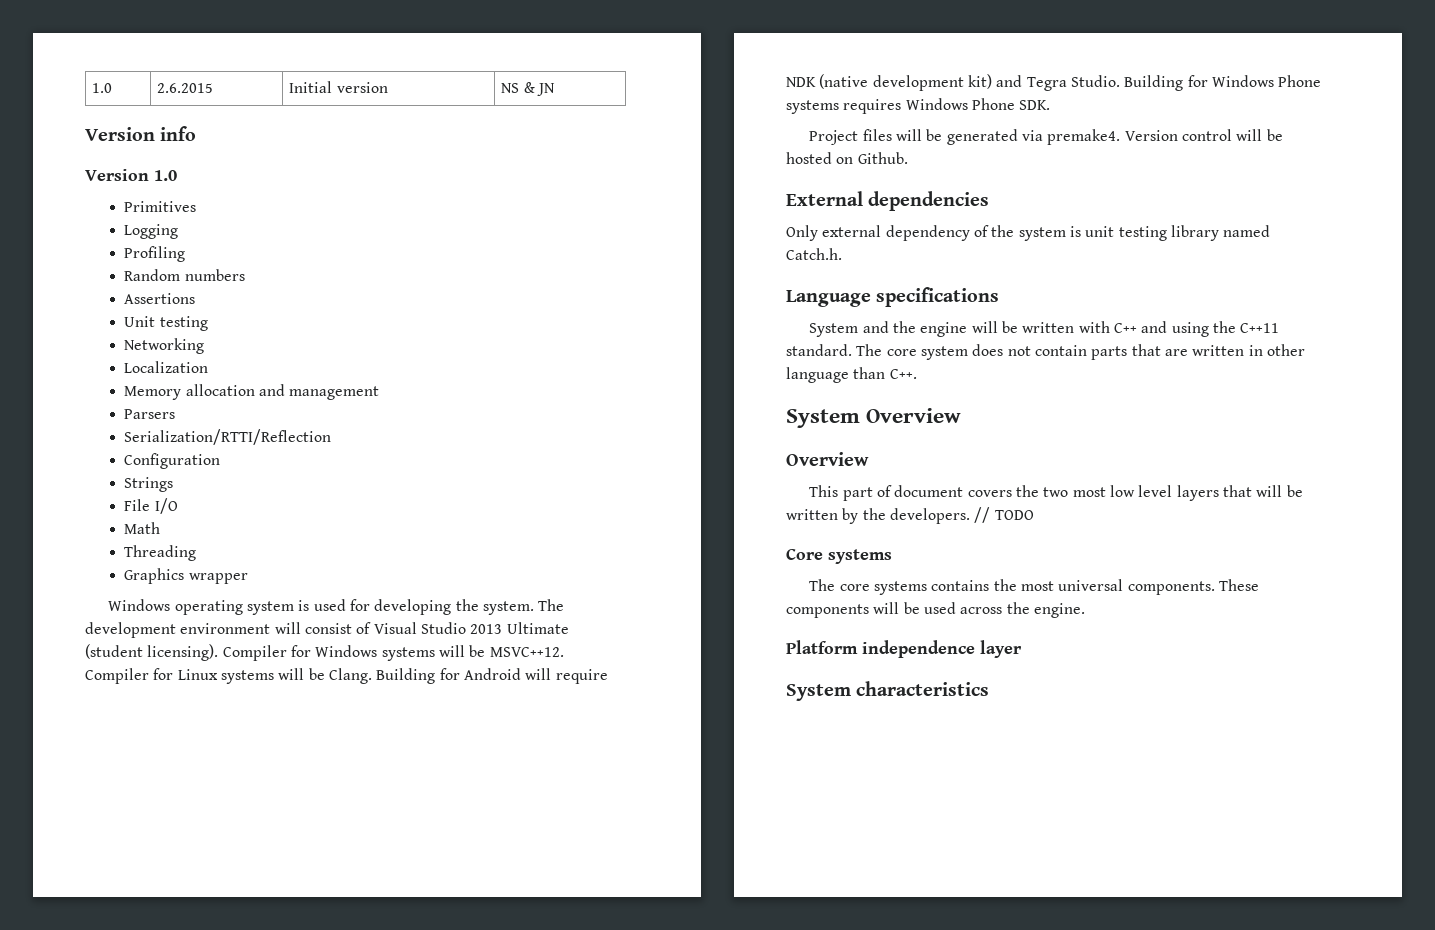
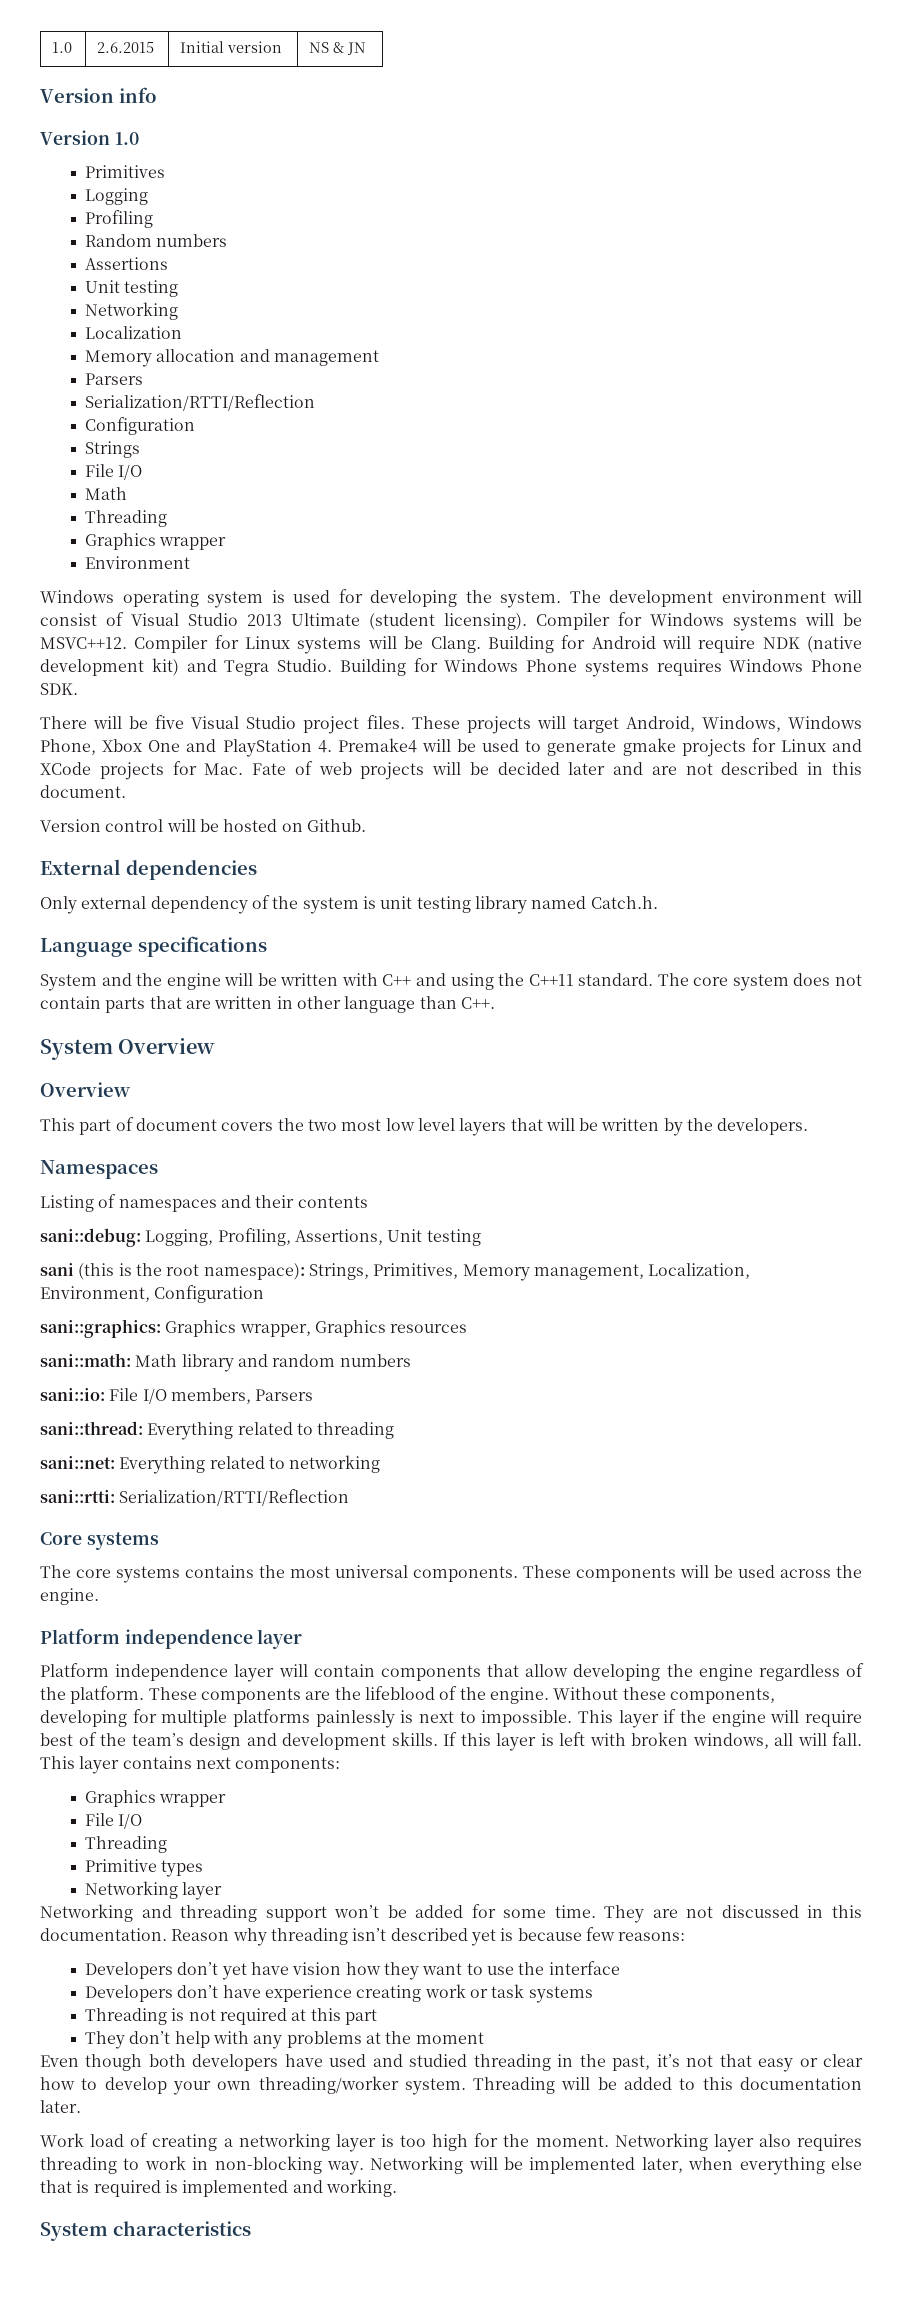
+ Environment
- Project files will be generated via premake4. Version control will be hosted on Github.
+ There will be five Visual Studio project files. These projects will target Android, Windows, Windows Phone, Xbox One and PlayStation 4. Premake4 will be used to generate gmake projects for Linux and XCode projects for Mac. Fate of web projects will be decided later and are not described in this document.
+ Version control will be hosted on Github.
- This part of document covers the two most low level layers that will be written by the developers. // TODO
+ This part of document covers the two most low level layers that will be written by the developers.
+ Namespaces
+ Listing of namespaces and their contents
+ sani::debug: Logging, Profiling, Assertions, Unit testing
+ sani (this is the root namespace): Strings, Primitives, Memory management, Localization, Environment, Configuration
+ sani::graphics: Graphics wrapper, Graphics resources
+ sani::math: Math library and random numbers
+ sani::io: File I/O members, Parsers
+ sani::thread: Everything related to threading
+ sani::net: Everything related to networking
+ sani::rtti: Serialization/RTTI/Reflection
+ Platform independence layer will contain components that allow developing the engine regardless of the platform. These components are the lifeblood of the engine. Without these components, developing for multiple platforms painlessly is next to impossible. This layer if the engine will require best of the team’s design and development skills. If this layer is left with broken windows, all will fall. This layer contains next components:
+ Graphics wrapper
+ File I/O
+ Threading
+ Primitive types
+ Networking layer
+ Networking and threading support won’t be added for some time. They are not discussed in this documentation. Reason why threading isn’t described yet is because few reasons:
+ Developers don’t yet have vision how they want to use the interface
+ Developers don’t have experience creating work or task systems
+ Threading is not required at this part
+ They don’t help with any problems at the moment
+ Even though both developers have used and studied threading in the past, it’s not that easy or clear how to develop your own threading/worker system. Threading will be added to this documentation later.
+ Work load of creating a networking layer is too high for the moment. Networking layer also requires threading to work in non-blocking way. Networking will be implemented later, when everything else that is required is implemented and working.

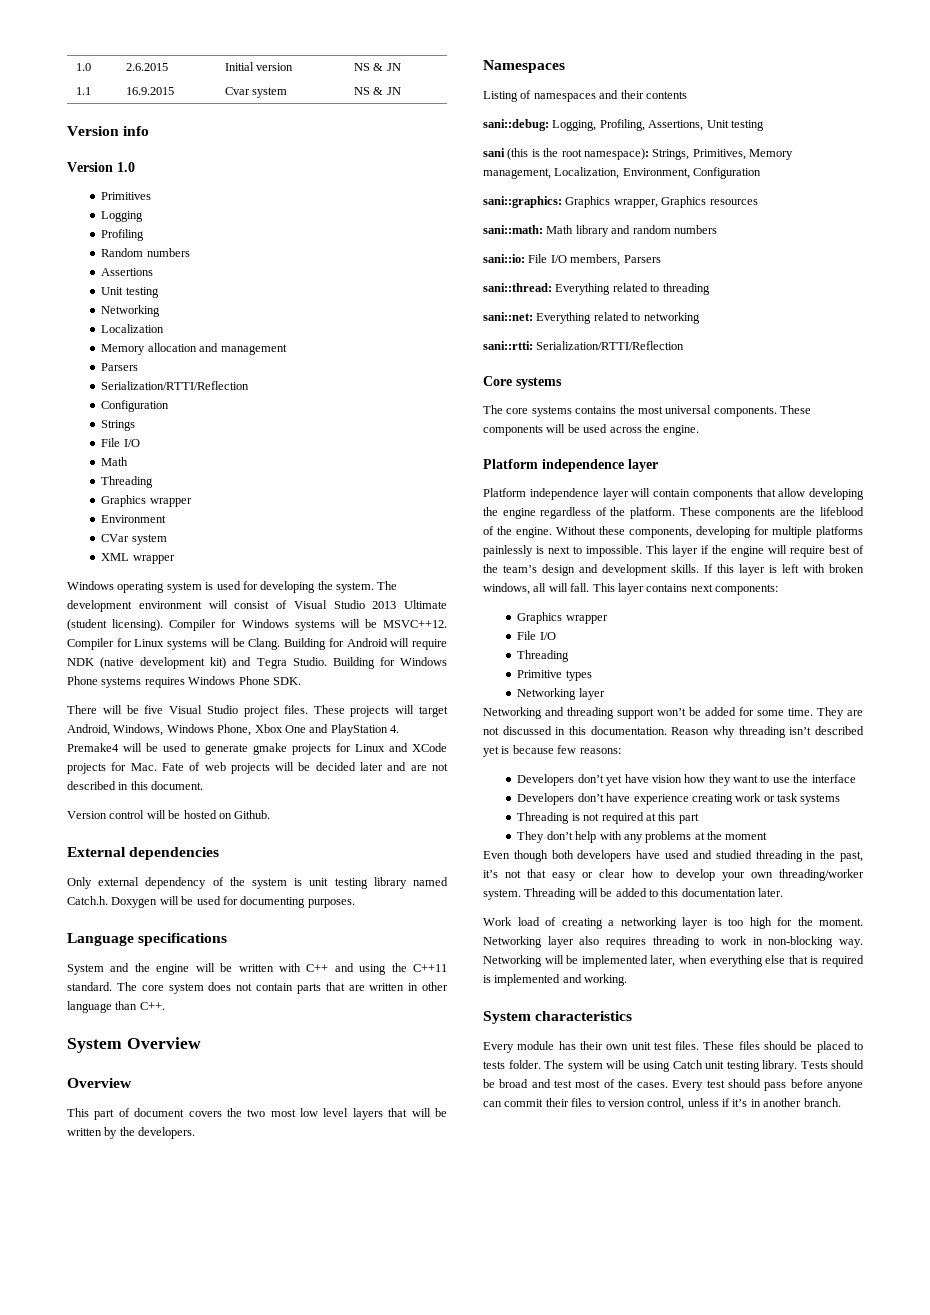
+ 1.1 | 16.9.2015 | Cvar system | NS & JN
+ CVar system
+ XML wrapper
- Only external dependency of the system is unit testing library named Catch.h.
+ Only external dependency of the system is unit testing library named Catch.h. Doxygen will be used for documenting purposes.
+ Every module has their own unit test files. These files should be placed to tests folder. The system will be using Catch unit testing library. Tests should be broad and test most of the cases. Every test should pass before anyone can commit their files to version control, unless if it’s in another branch.

